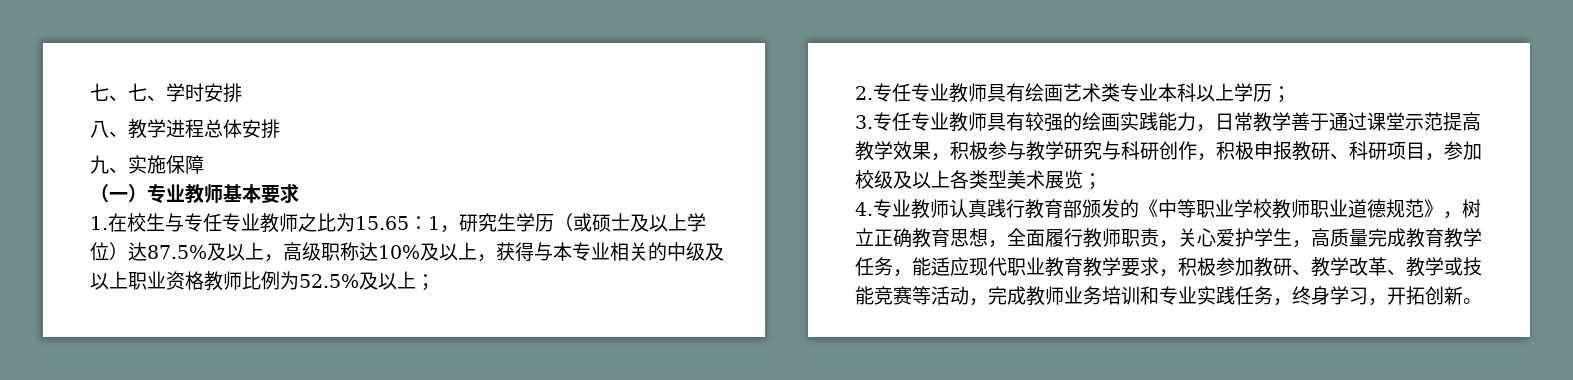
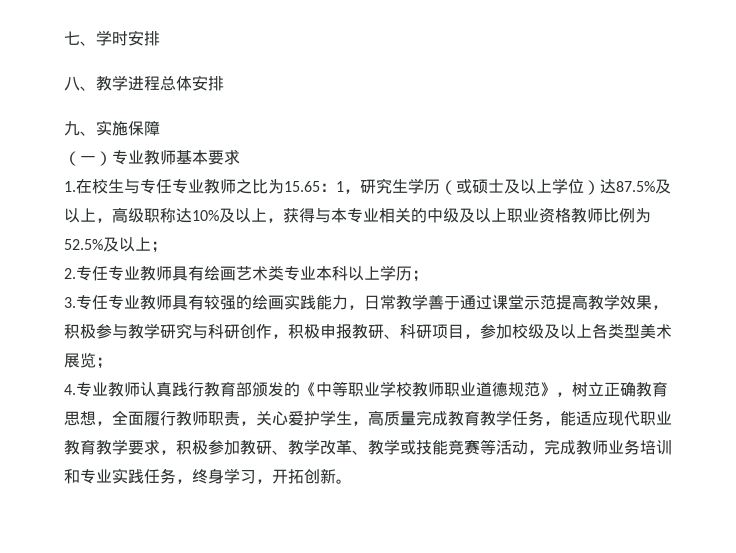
- 七、七、学时安排
+ 七、学时安排

